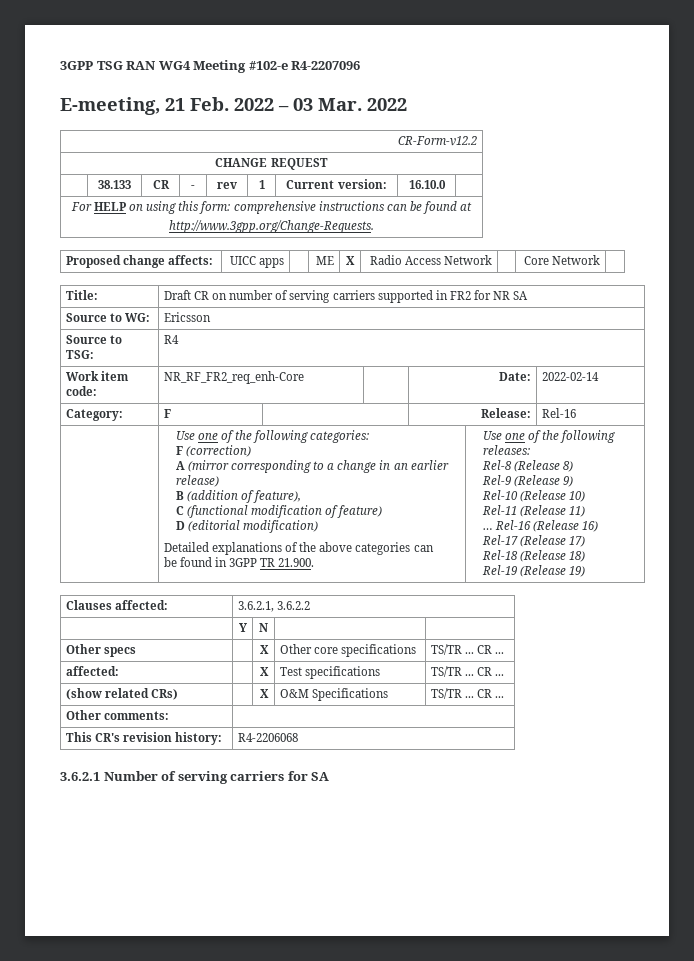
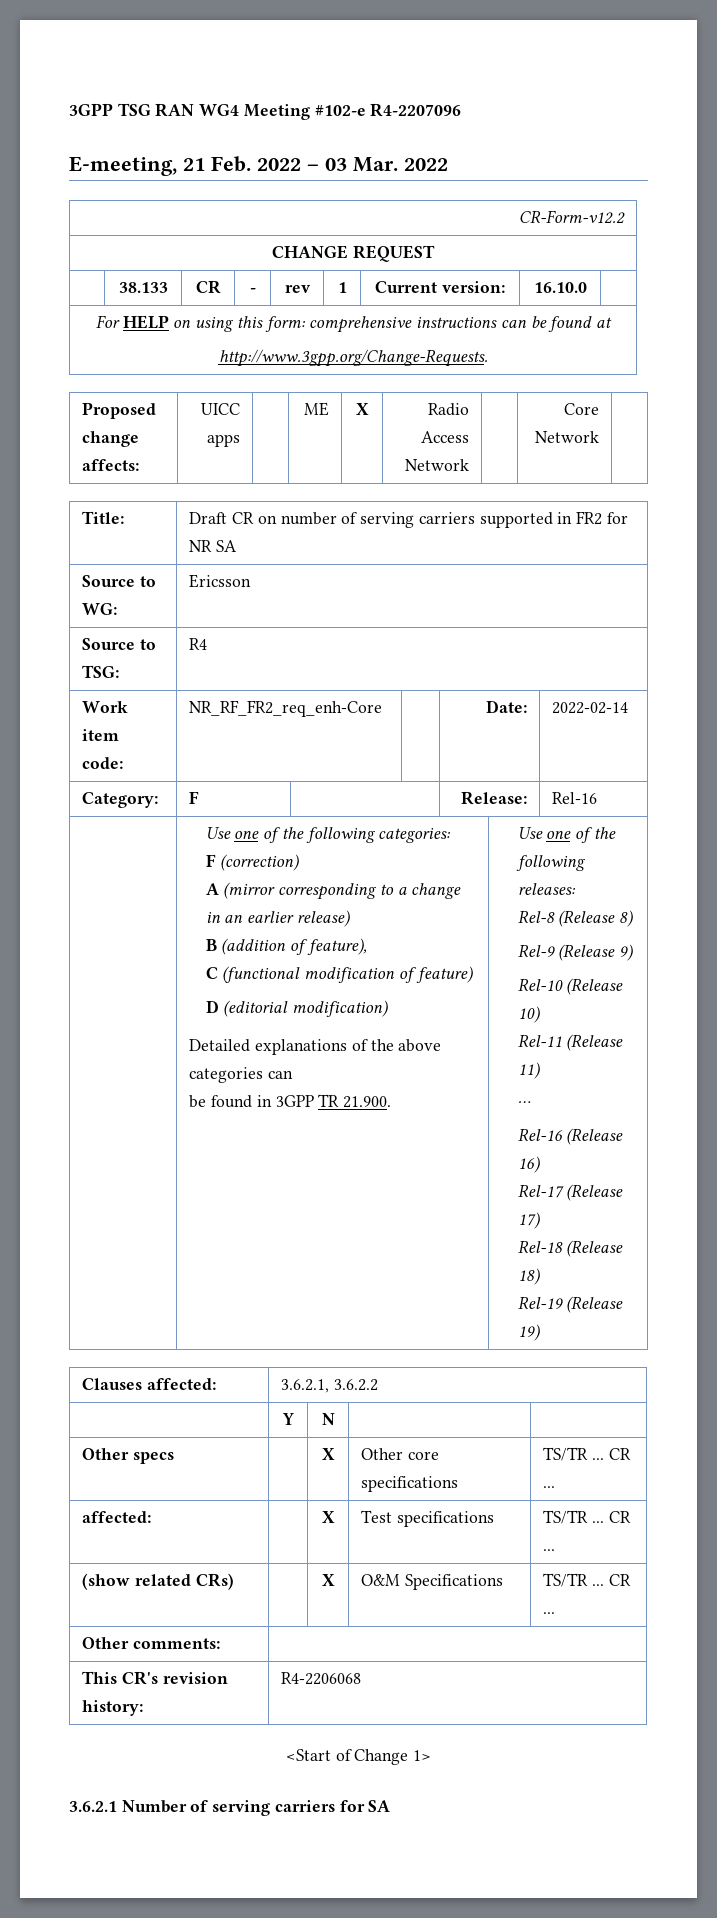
  Rel-11 (Release 11)
- … Rel-16 (Release 16)
+ …
+ Rel-16 (Release 16)
+ <Start of Change 1>

